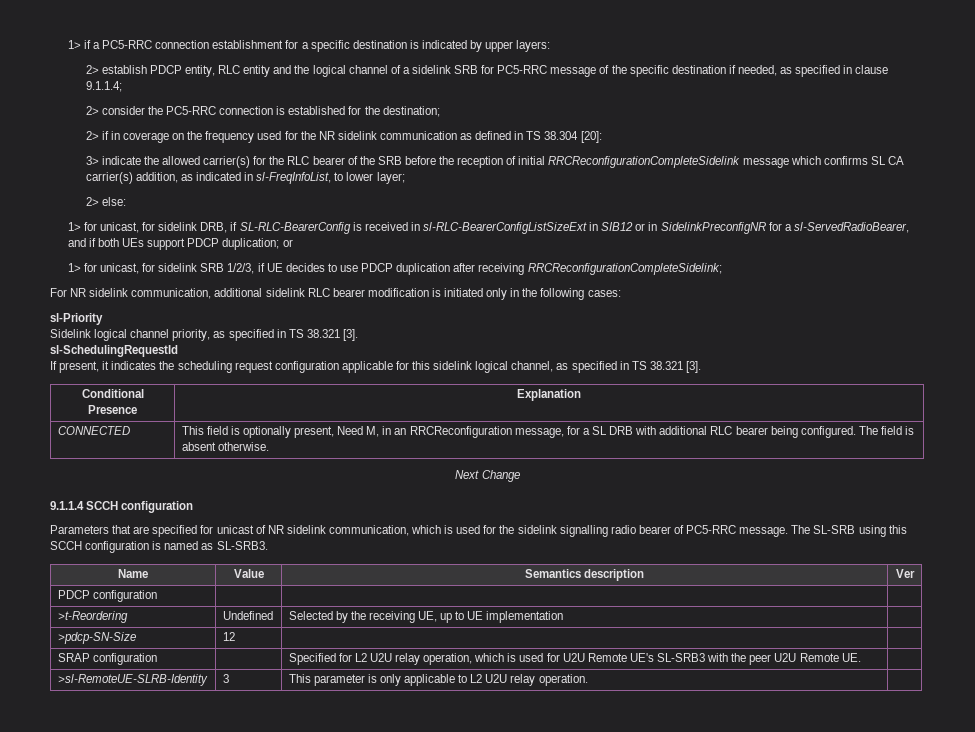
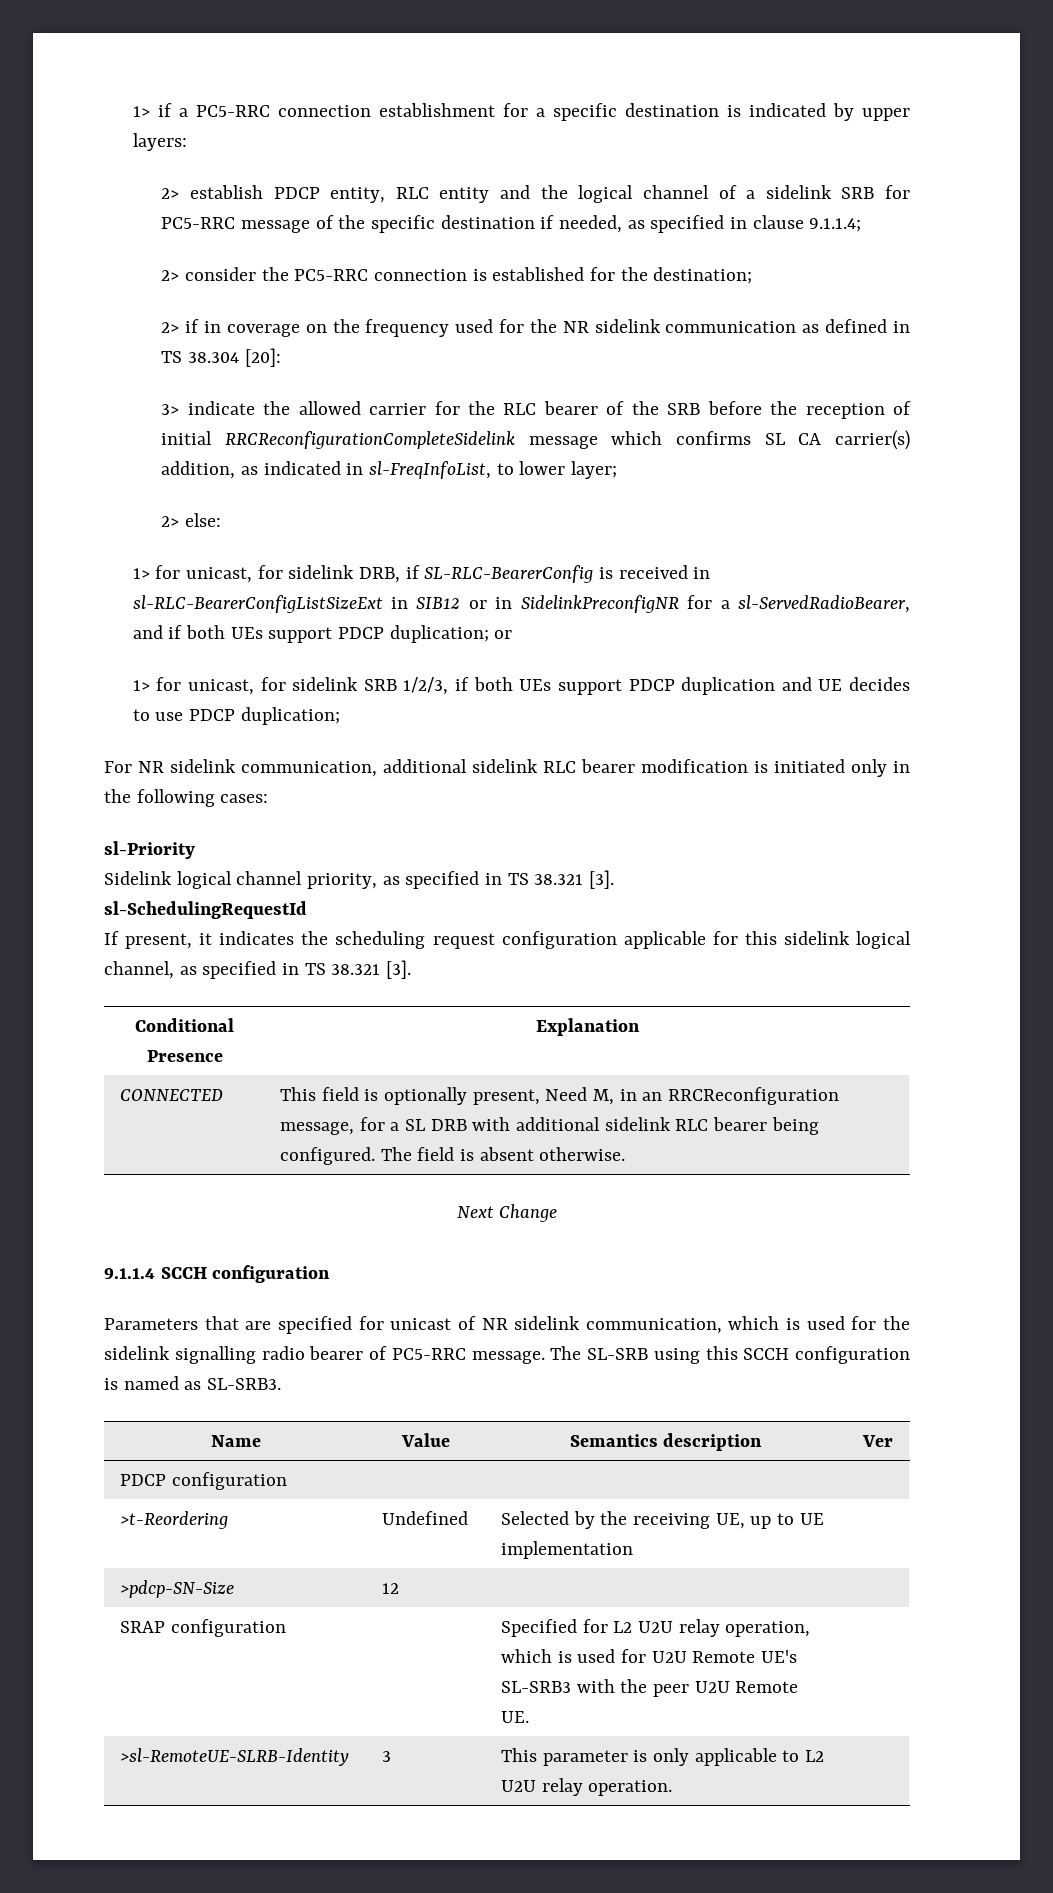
- 3> indicate the allowed carrier(s) for the RLC bearer of the SRB before the reception of initial RRCReconfigurationCompleteSidelink message which confirms SL CA carrier(s) addition, as indicated in sl-FreqInfoList, to lower layer;
+ 3> indicate the allowed carrier for the RLC bearer of the SRB before the reception of initial RRCReconfigurationCompleteSidelink message which confirms SL CA carrier(s) addition, as indicated in sl-FreqInfoList, to lower layer;
- 1> for unicast, for sidelink SRB 1/2/3, if UE decides to use PDCP duplication after receiving RRCReconfigurationCompleteSidelink;
+ 1> for unicast, for sidelink SRB 1/2/3, if both UEs support PDCP duplication and UE decides to use PDCP duplication;
- CONNECTED | This field is optionally present, Need M, in an RRCReconfiguration message, for a SL DRB with additional RLC bearer being configured. The field is absent otherwise.
+ CONNECTED | This field is optionally present, Need M, in an RRCReconfiguration message, for a SL DRB with additional sidelink RLC bearer being configured. The field is absent otherwise.

